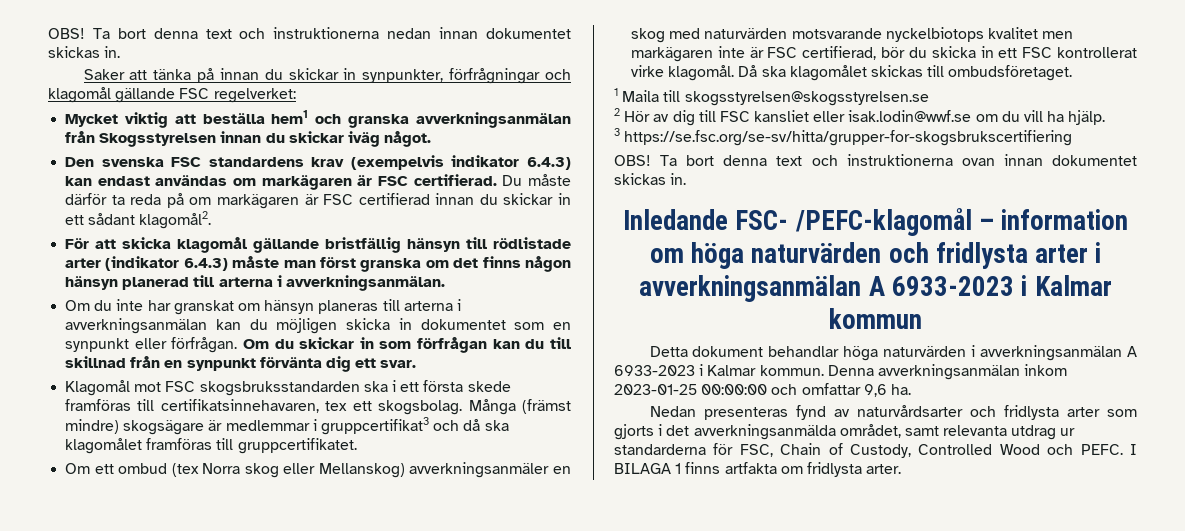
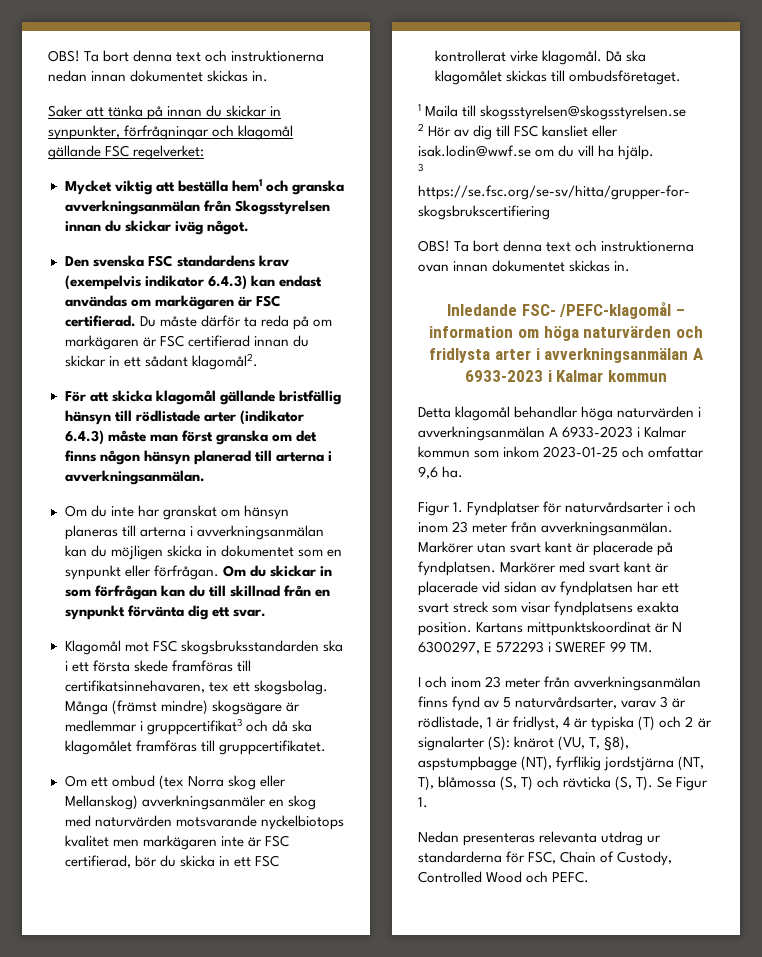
- Detta dokument behandlar höga naturvärden i avverkningsanmälan A 6933-2023 i Kalmar kommun. Denna avverkningsanmälan inkom 2023-01-25 00:00:00 och omfattar 9,6 ha.
+ Detta klagomål behandlar höga naturvärden i avverkningsanmälan A 6933-2023 i Kalmar kommun som inkom 2023-01-25 och omfattar 9,6 ha.
- Nedan presenteras fynd av naturvårdsarter och fridlysta arter som gjorts i det avverkningsanmälda området, samt relevanta utdrag ur standarderna för FSC, Chain of Custody, Controlled Wood och PEFC. I BILAGA 1 finns artfakta om fridlysta arter.
+ Figur 1. Fyndplatser för naturvårdsarter i och inom 23 meter från avverkningsanmälan. Markörer utan svart kant är placerade på fyndplatsen. Markörer med svart kant är placerade vid sidan av fyndplatsen har ett svart streck som visar fyndplatsens exakta position. Kartans mittpunktskoordinat är N 6300297, E 572293 i SWEREF 99 TM.
+ I och inom 23 meter från avverkningsanmälan finns fynd av 5 naturvårdsarter, varav 3 är rödlistade, 1 är fridlyst, 4 är typiska (T) och 2 är signalarter (S): knärot (VU, T, §8), aspstumpbagge (NT), fyrflikig jordstjärna (NT, T), blåmossa (S, T) och rävticka (S, T). Se Figur 1.
+ Nedan presenteras relevanta utdrag ur standarderna för FSC, Chain of Custody, Controlled Wood och PEFC.

